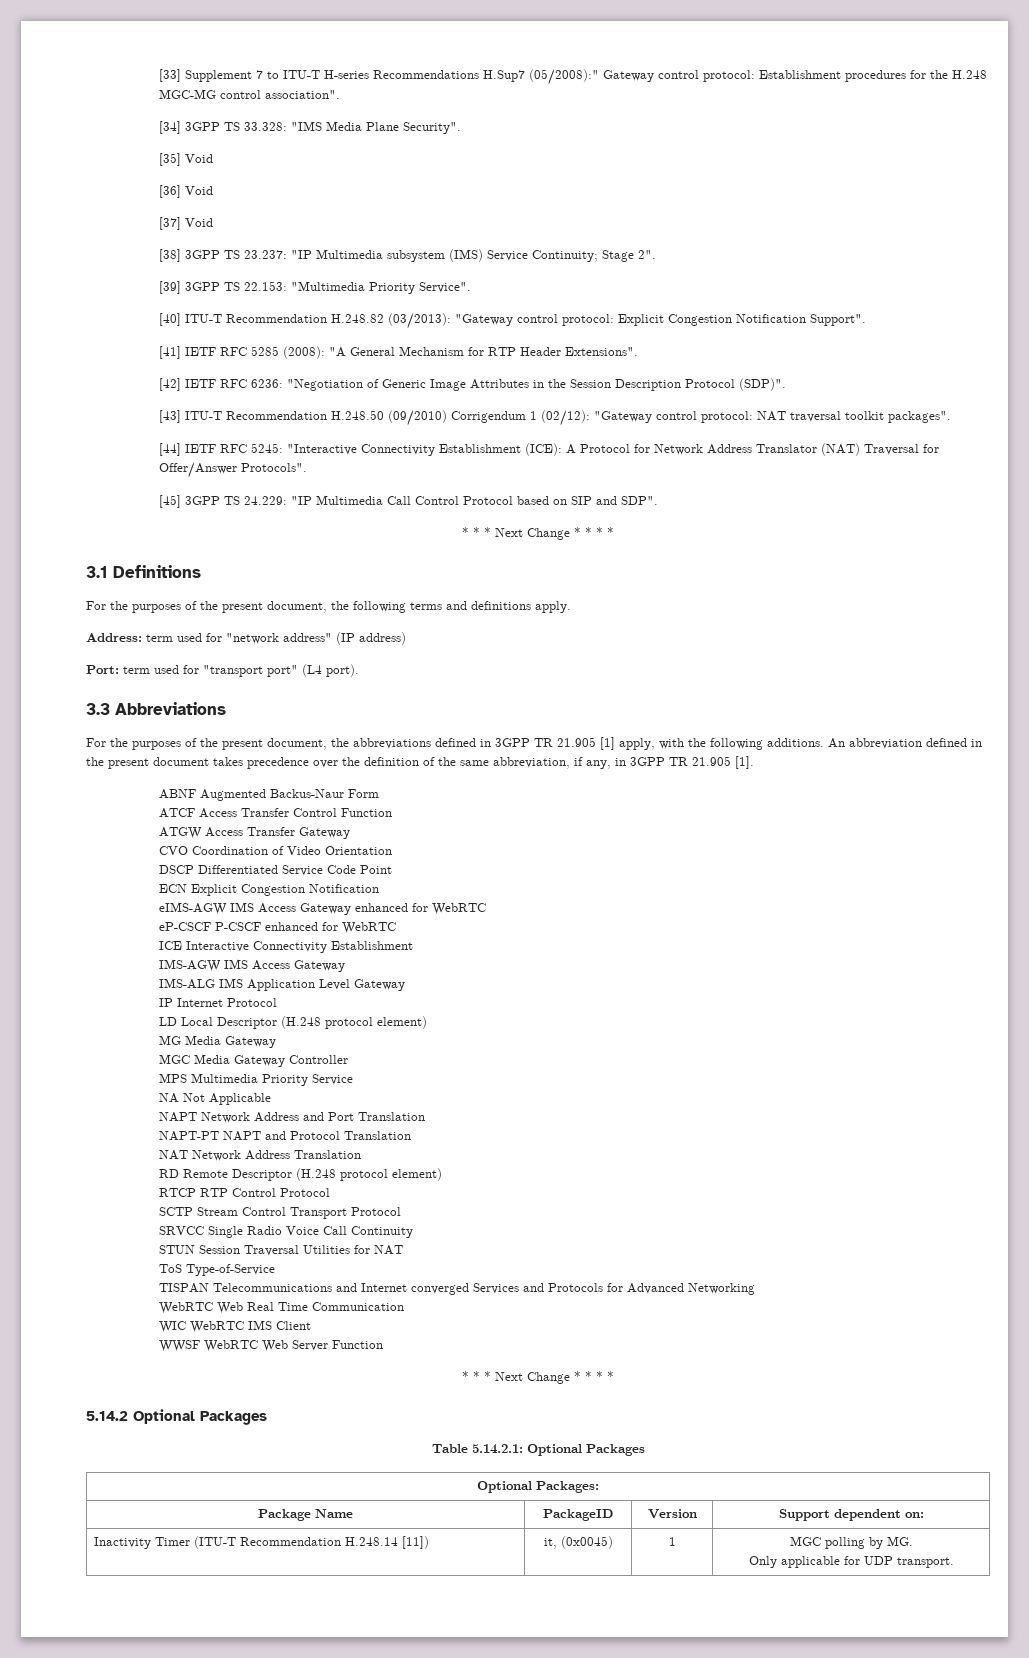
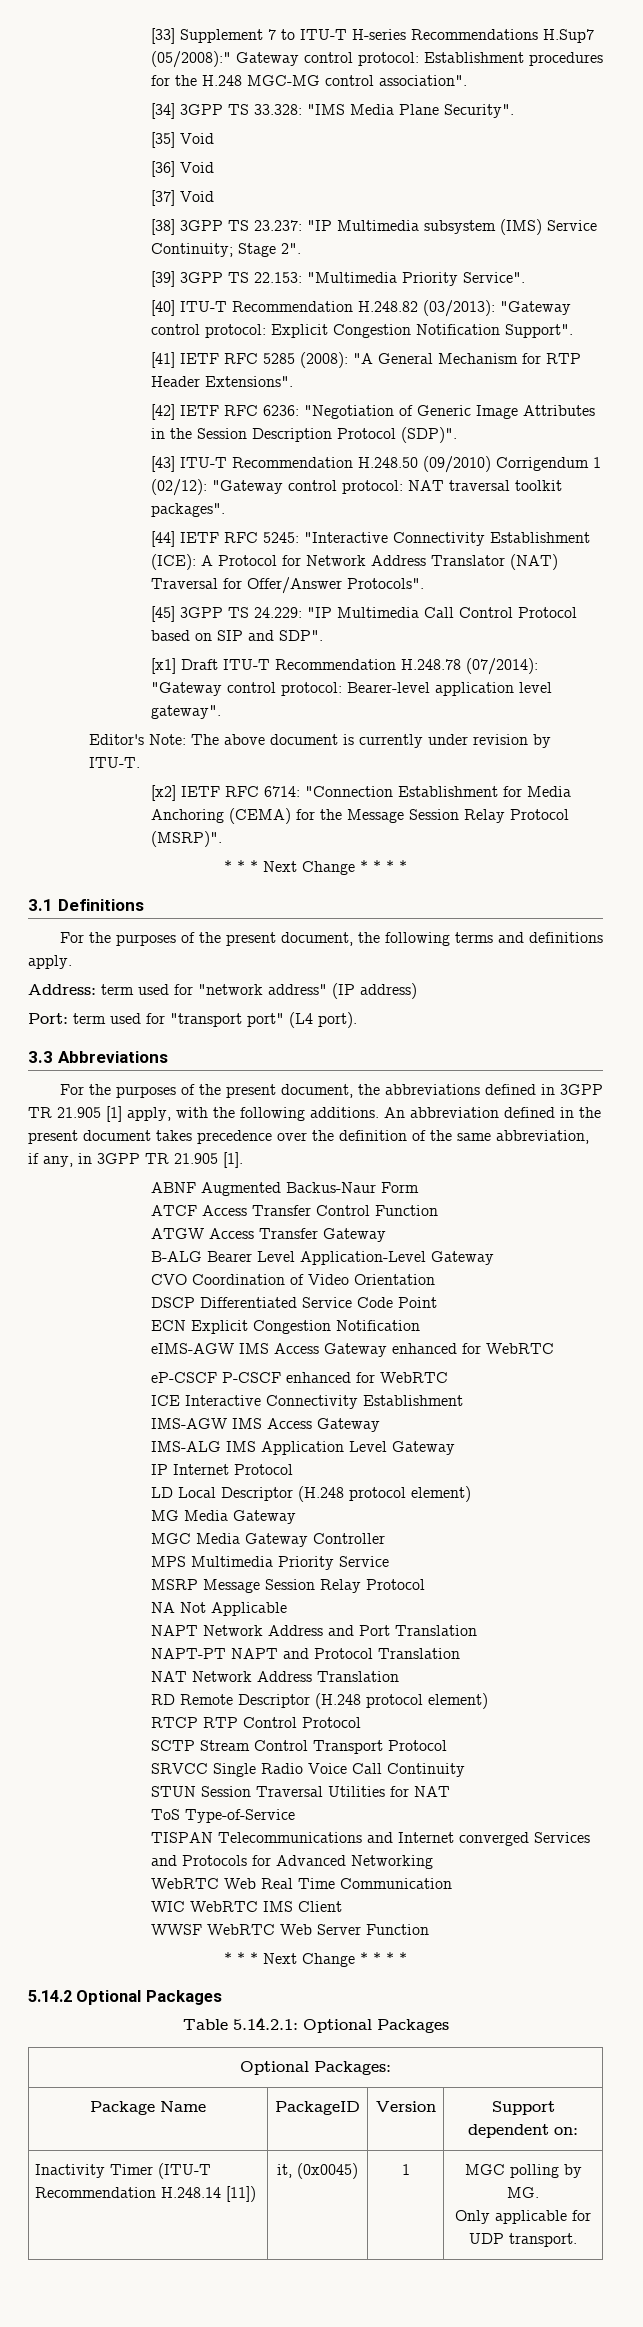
+ [x1] Draft ITU-T Recommendation H.248.78 (07/2014): "Gateway control protocol: Bearer-level application level gateway".
+ Editor's Note: The above document is currently under revision by ITU-T.
+ [x2] IETF RFC 6714: "Connection Establishment for Media Anchoring (CEMA) for the Message Session Relay Protocol (MSRP)".
+ B-ALG Bearer Level Application-Level Gateway
+ MSRP Message Session Relay Protocol

